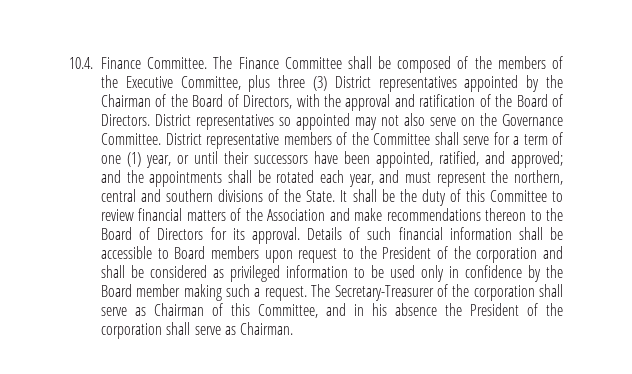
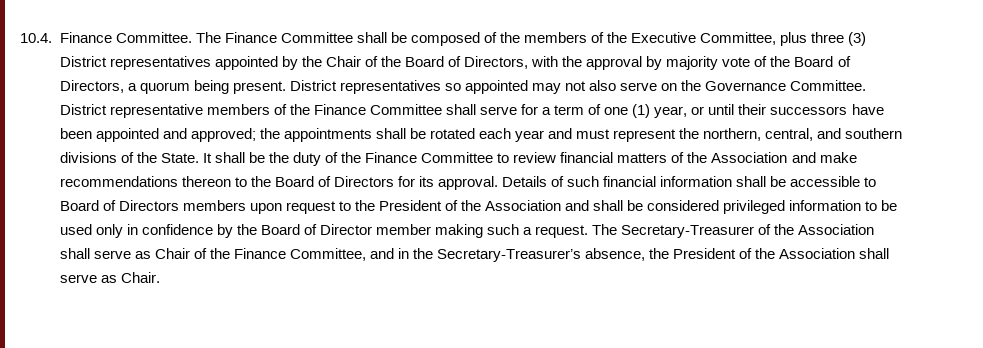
- The Finance Committee shall be composed of the members of the Executive Committee, plus three (3) District representatives appointed by the Chairman of the Board of Directors, with the approval and ratification of the Board of Directors.
+ The Finance Committee shall be composed of the members of the Executive Committee, plus three (3) District representatives appointed by the Chair of the Board of Directors, with the approval by majority vote of the Board of Directors, a quorum being present.
- District representative members of the Committee shall serve for a term of one (1) year, or until their successors have been appointed, ratified, and approved; and the appointments shall be rotated each year, and must represent the northern, central and southern divisions of the State.
+ District representative members of the Finance Committee shall serve for a term of one (1) year, or until their successors have been appointed and approved; the appointments shall be rotated each year and must represent the northern, central, and southern divisions of the State.
- It shall be the duty of this Committee to review financial matters of the Association and make recommendations thereon to the Board of Directors for its approval.
+ It shall be the duty of the Finance Committee to review financial matters of the Association and make recommendations thereon to the Board of Directors for its approval.
- Details of such financial information shall be accessible to Board members upon request to the President of the corporation and shall be considered as privileged information to be used only in confidence by the Board member making such a request.
+ Details of such financial information shall be accessible to Board of Directors members upon request to the President of the Association and shall be considered privileged information to be used only in confidence by the Board of Director member making such a request.
- The Secretary-Treasurer of the corporation shall serve as Chairman of this Committee, and in his absence the President of the corporation shall serve as Chairman.
+ The Secretary-Treasurer of the Association shall serve as Chair of the Finance Committee, and in the Secretary-Treasurer’s absence, the President of the Association shall serve as Chair.

